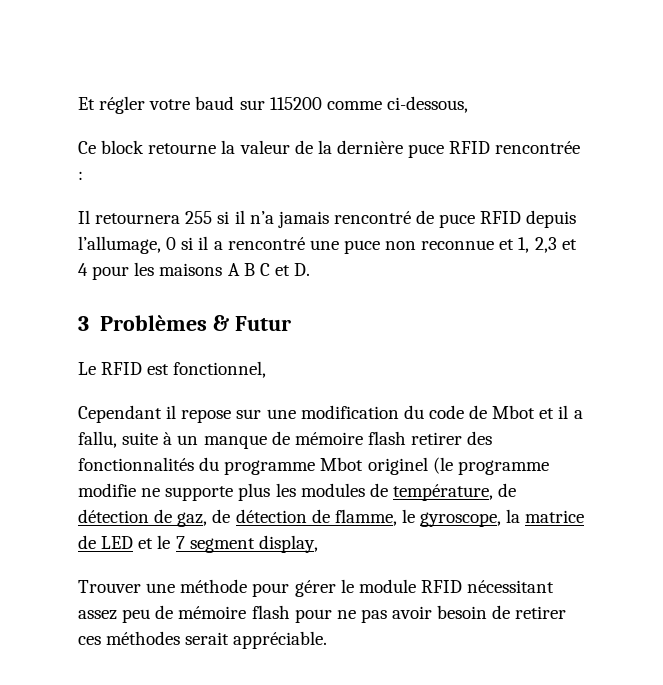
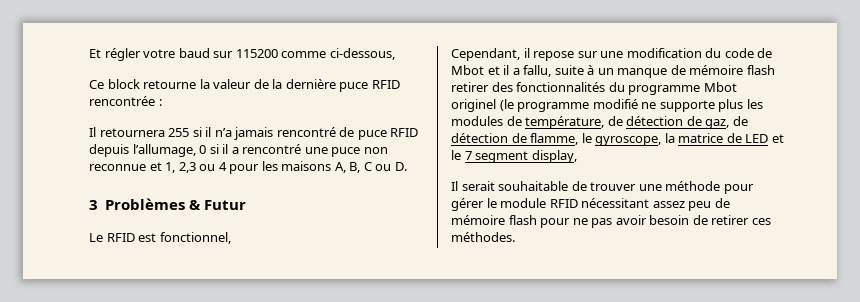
- Il retournera 255 si il n’a jamais rencontré de puce RFID depuis l’allumage, 0 si il a rencontré une puce non reconnue et 1, 2,3 et 4 pour les maisons A B C et D.
+ Il retournera 255 si il n’a jamais rencontré de puce RFID depuis l’allumage, 0 si il a rencontré une puce non reconnue et 1, 2,3 ou 4 pour les maisons A, B, C ou D.
- Cependant il repose sur une modification du code de Mbot et il a fallu, suite à un manque de mémoire flash retirer des fonctionnalités du programme Mbot originel (le programme modifie ne supporte plus les modules de température, de détection de gaz, de détection de flamme, le gyroscope, la matrice de LED et le 7 segment display,
+ Cependant, il repose sur une modification du code de Mbot et il a fallu, suite à un manque de mémoire flash retirer des fonctionnalités du programme Mbot originel (le programme modifié ne supporte plus les modules de température, de détection de gaz, de détection de flamme, le gyroscope, la matrice de LED et le 7 segment display,
- Trouver une méthode pour gérer le module RFID nécessitant assez peu de mémoire flash pour ne pas avoir besoin de retirer ces méthodes serait appréciable.
+ Il serait souhaitable de trouver une méthode pour gérer le module RFID nécessitant assez peu de mémoire flash pour ne pas avoir besoin de retirer ces méthodes.

